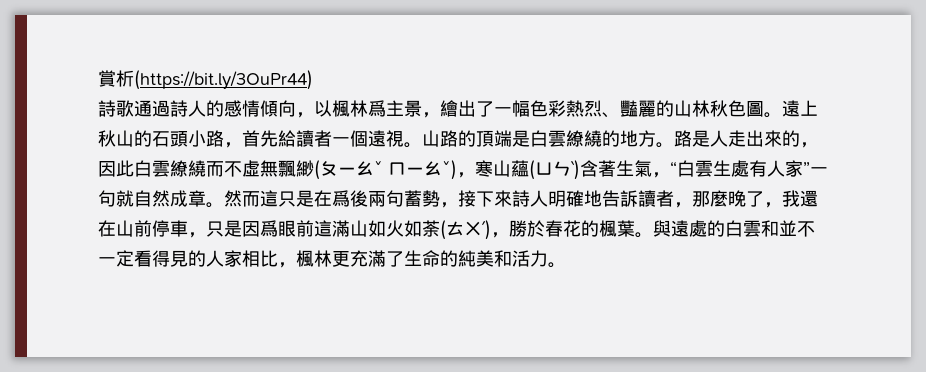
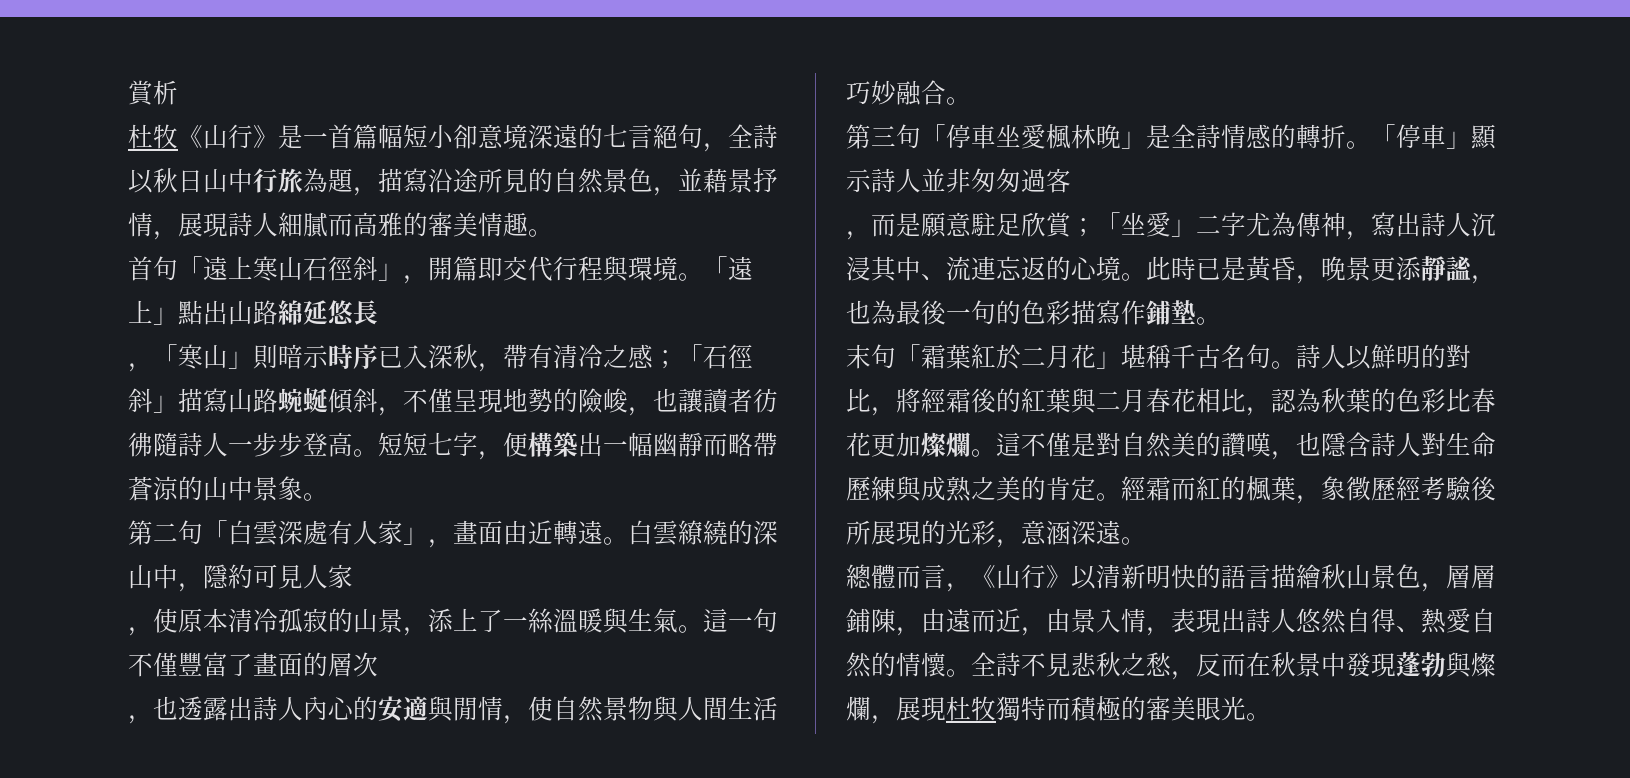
- 賞析(https://bit.ly/3OuPr44)
- 詩歌通過詩人的感情傾向，以楓林爲主景，繪出了一幅色彩熱烈、豔麗的山林秋色圖。遠上秋山的石頭小路，首先給讀者一個遠視。山路的頂端是白雲繚繞的地方。路是人走出來的，因此白雲繚繞而不虛無飄緲(ㄆㄧㄠˇ ㄇㄧㄠˇ)，寒山蘊(ㄩㄣˋ)含著生氣，“白雲生處有人家”一句就自然成章。然而這只是在爲後兩句蓄勢，接下來詩人明確地告訴讀者，那麼晚了，我還在山前停車，只是因爲眼前這滿山如火如荼(ㄊㄨˊ)，勝於春花的楓葉。與遠處的白雲和並不一定看得見的人家相比，楓林更充滿了生命的純美和活力。
+ 賞析
+ 杜牧《山行》是一首篇幅短小卻意境深遠的七言絕句，全詩以秋日山中行旅為題，描寫沿途所見的自然景色，並藉景抒情，展現詩人細膩而高雅的審美情趣。
+ 首句「遠上寒山石徑斜」，開篇即交代行程與環境。「遠上」點出山路綿延悠長
+ ，「寒山」則暗示時序已入深秋，帶有清冷之感；「石徑斜」描寫山路蜿蜒傾斜，不僅呈現地勢的險峻，也讓讀者彷彿隨詩人一步步登高。短短七字，便構築出一幅幽靜而略帶蒼涼的山中景象。
+ 第二句「白雲深處有人家」，畫面由近轉遠。白雲繚繞的深山中，隱約可見人家
+ ，使原本清冷孤寂的山景，添上了一絲溫暖與生氣。這一句不僅豐富了畫面的層次
+ ，也透露出詩人內心的安適與閒情，使自然景物與人間生活巧妙融合。
+ 第三句「停車坐愛楓林晚」是全詩情感的轉折。「停車」顯示詩人並非匆匆過客
+ ，而是願意駐足欣賞；「坐愛」二字尤為傳神，寫出詩人沉浸其中、流連忘返的心境。此時已是黃昏，晚景更添靜謐，也為最後一句的色彩描寫作鋪墊。
+ 末句「霜葉紅於二月花」堪稱千古名句。詩人以鮮明的對比，將經霜後的紅葉與二月春花相比，認為秋葉的色彩比春花更加燦爛。這不僅是對自然美的讚嘆，也隱含詩人對生命歷練與成熟之美的肯定。經霜而紅的楓葉，象徵歷經考驗後所展現的光彩，意涵深遠。
+ 總體而言，《山行》以清新明快的語言描繪秋山景色，層層鋪陳，由遠而近，由景入情，表現出詩人悠然自得、熱愛自然的情懷。全詩不見悲秋之愁，反而在秋景中發現蓬勃與燦爛，展現杜牧獨特而積極的審美眼光。

